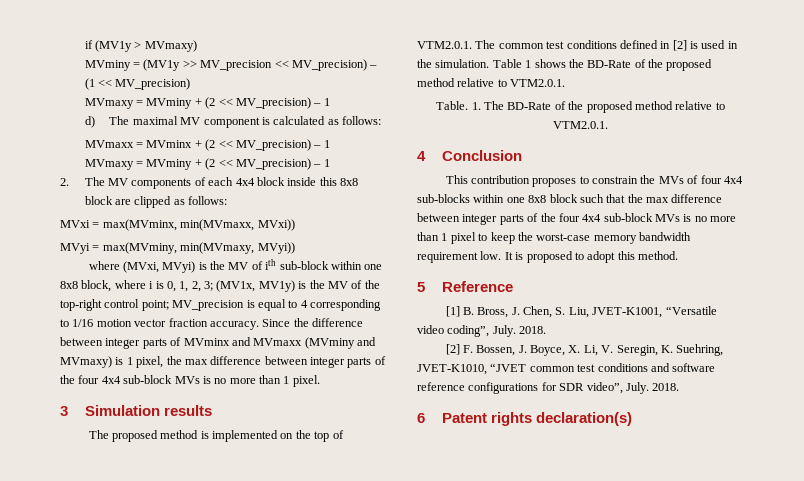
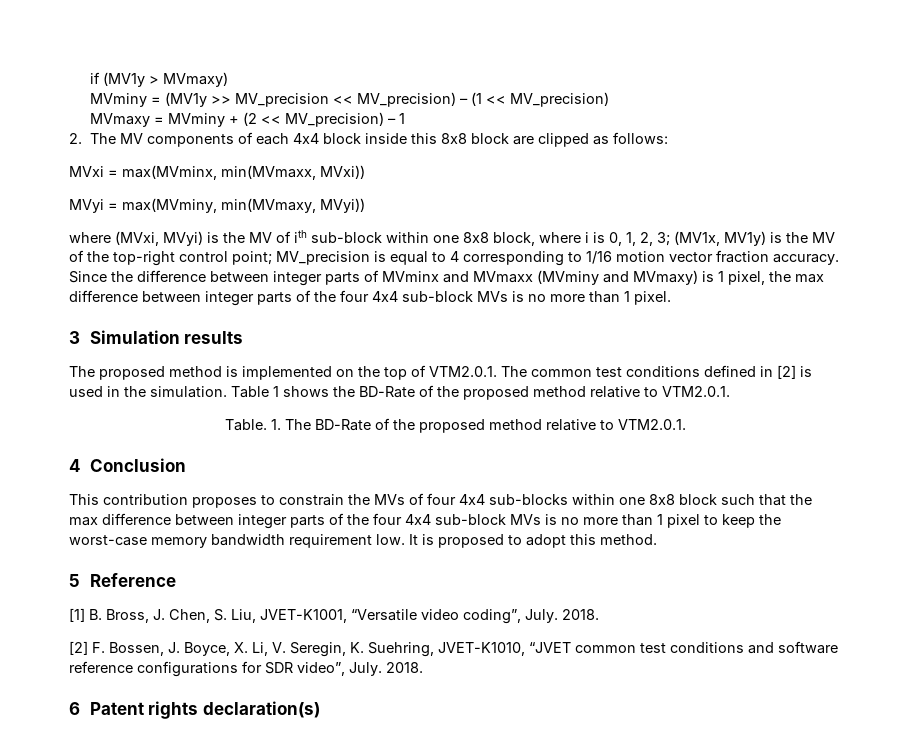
- d) The maximal MV component is calculated as follows:
- MVmaxx = MVminx + (2 << MV_precision) – 1
- MVmaxy = MVminy + (2 << MV_precision) – 1

